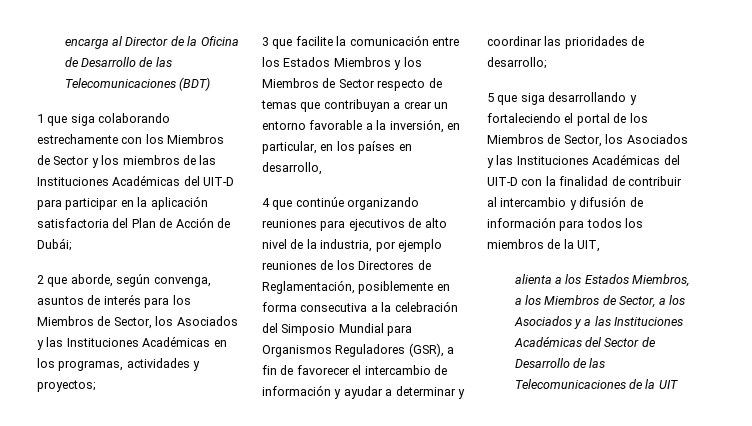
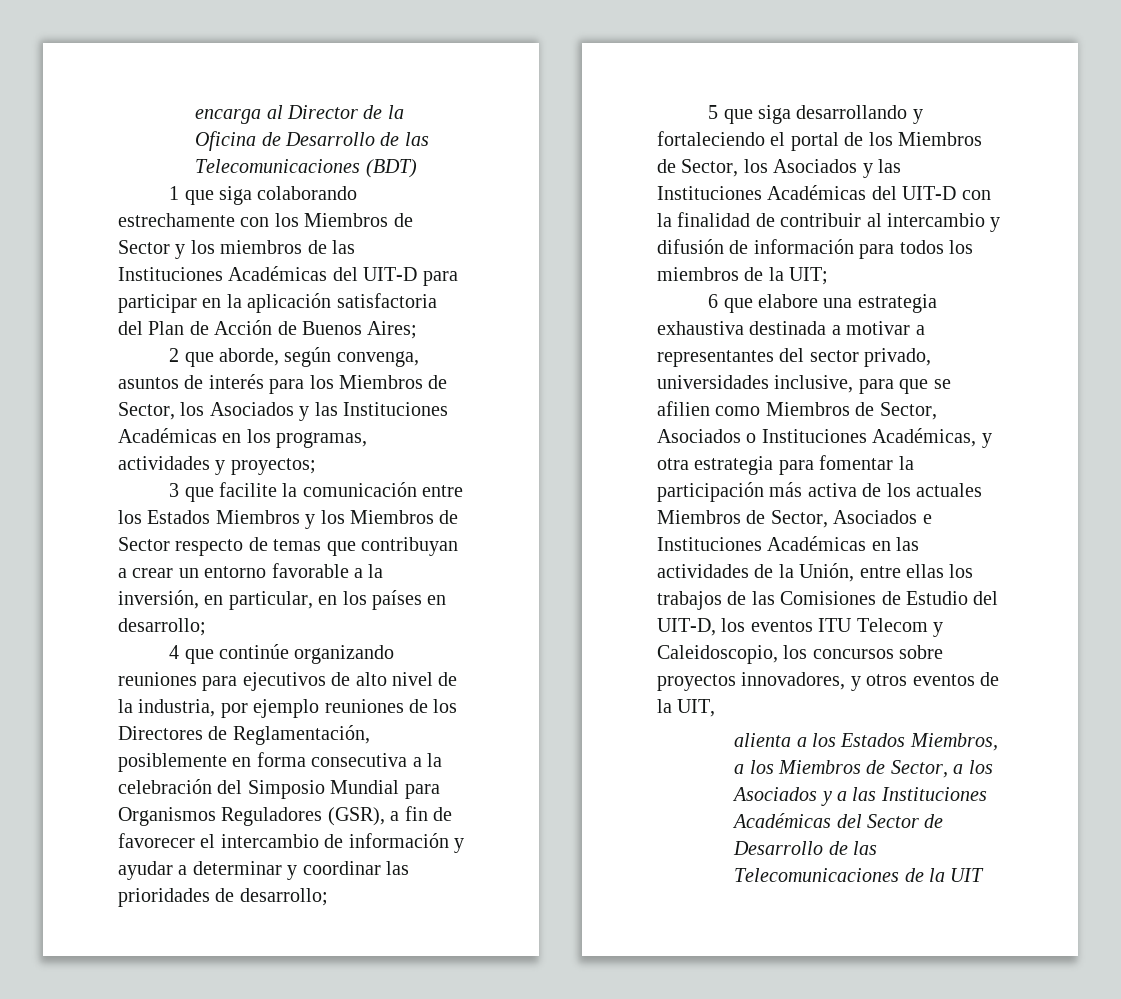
- 1 que siga colaborando estrechamente con los Miembros de Sector y los miembros de las Instituciones Académicas del UIT-D para participar en la aplicación satisfactoria del Plan de Acción de Dubái;
+ 1 que siga colaborando estrechamente con los Miembros de Sector y los miembros de las Instituciones Académicas del UIT-D para participar en la aplicación satisfactoria del Plan de Acción de Buenos Aires;
- 3 que facilite la comunicación entre los Estados Miembros y los Miembros de Sector respecto de temas que contribuyan a crear un entorno favorable a la inversión, en particular, en los países en desarrollo,
+ 3 que facilite la comunicación entre los Estados Miembros y los Miembros de Sector respecto de temas que contribuyan a crear un entorno favorable a la inversión, en particular, en los países en desarrollo;
- 5 que siga desarrollando y fortaleciendo el portal de los Miembros de Sector, los Asociados y las Instituciones Académicas del UIT-D con la finalidad de contribuir al intercambio y difusión de información para todos los miembros de la UIT,
+ 5 que siga desarrollando y fortaleciendo el portal de los Miembros de Sector, los Asociados y las Instituciones Académicas del UIT-D con la finalidad de contribuir al intercambio y difusión de información para todos los miembros de la UIT;
+ 6 que elabore una estrategia exhaustiva destinada a motivar a representantes del sector privado, universidades inclusive, para que se afilien como Miembros de Sector, Asociados o Instituciones Académicas, y otra estrategia para fomentar la participación más activa de los actuales Miembros de Sector, Asociados e Instituciones Académicas en las actividades de la Unión, entre ellas los trabajos de las Comisiones de Estudio del UIT-D, los eventos ITU Telecom y Caleidoscopio, los concursos sobre proyectos innovadores, y otros eventos de la UIT,

